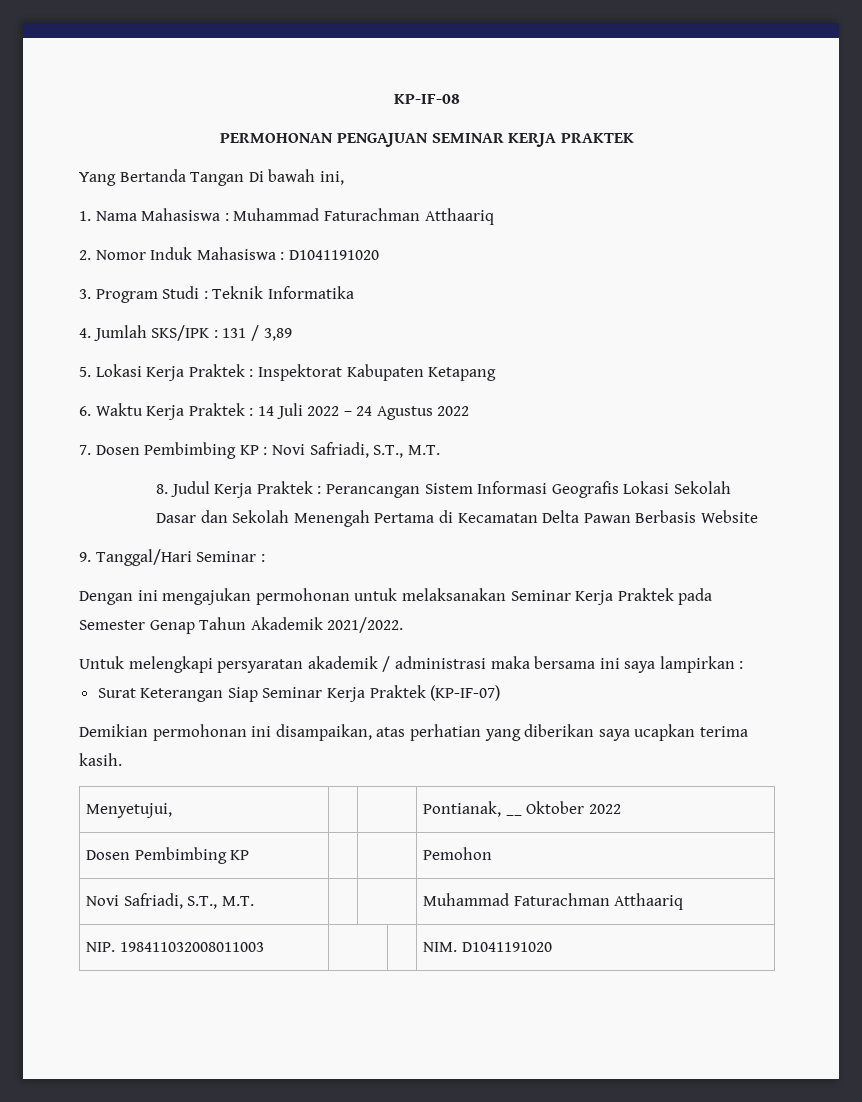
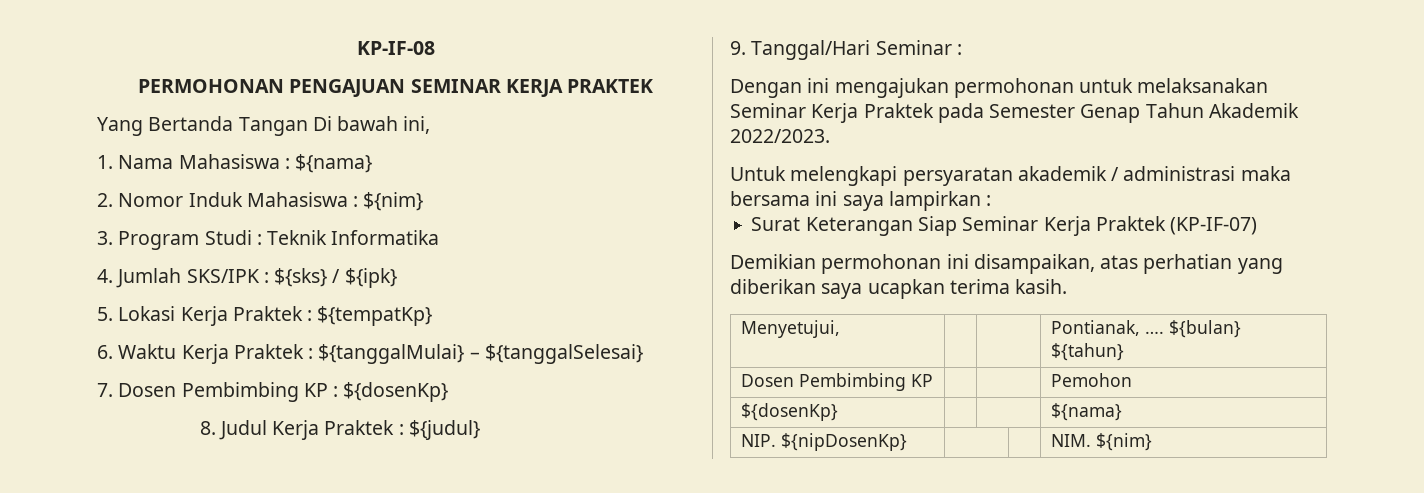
- 1. Nama Mahasiswa : Muhammad Faturachman Atthaariq
+ 1. Nama Mahasiswa : ${nama}
- 2. Nomor Induk Mahasiswa : D1041191020
+ 2. Nomor Induk Mahasiswa : ${nim}
- 4. Jumlah SKS/IPK : 131 / 3,89
+ 4. Jumlah SKS/IPK : ${sks} / ${ipk}
- 5. Lokasi Kerja Praktek : Inspektorat Kabupaten Ketapang
+ 5. Lokasi Kerja Praktek : ${tempatKp}
- 6. Waktu Kerja Praktek : 14 Juli 2022 – 24 Agustus 2022
+ 6. Waktu Kerja Praktek : ${tanggalMulai} – ${tanggalSelesai}
- 7. Dosen Pembimbing KP : Novi Safriadi, S.T., M.T.
+ 7. Dosen Pembimbing KP : ${dosenKp}
- 8. Judul Kerja Praktek : Perancangan Sistem Informasi Geografis Lokasi Sekolah Dasar dan Sekolah Menengah Pertama di Kecamatan Delta Pawan Berbasis Website
+ 8. Judul Kerja Praktek : ${judul}
- Dengan ini mengajukan permohonan untuk melaksanakan Seminar Kerja Praktek pada Semester Genap Tahun Akademik 2021/2022.
+ Dengan ini mengajukan permohonan untuk melaksanakan Seminar Kerja Praktek pada Semester Genap Tahun Akademik 2022/2023.
- Menyetujui, | | | Pontianak, __ Oktober 2022
+ Menyetujui, | | | Pontianak, …. ${bulan} ${tahun}
- Novi Safriadi, S.T., M.T. | | | Muhammad Faturachman Atthaariq
+ ${dosenKp} | | | ${nama}
- NIP. 198411032008011003 | | | NIM. D1041191020
+ NIP. ${nipDosenKp} | | | NIM. ${nim}

